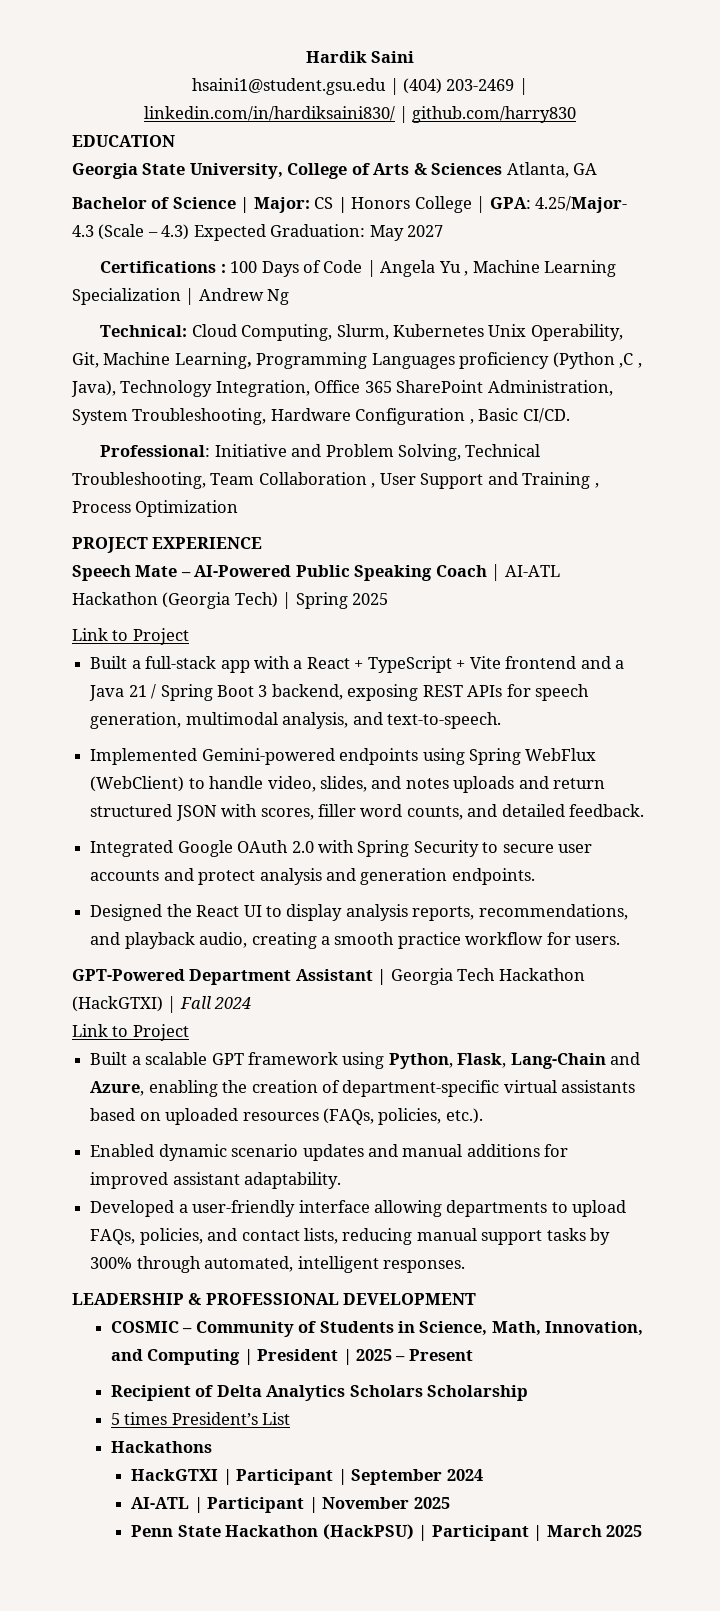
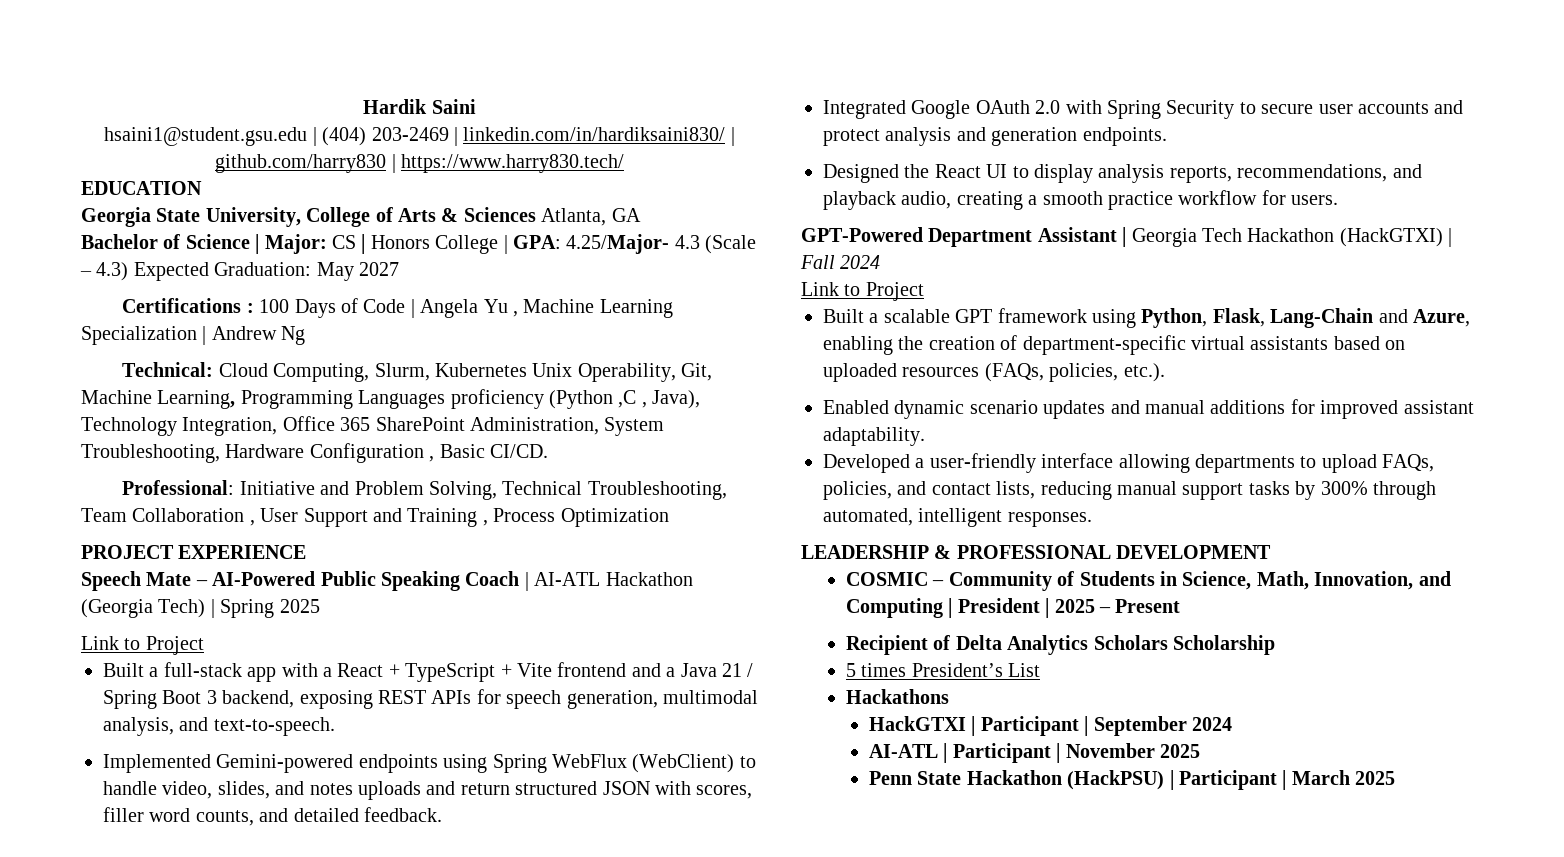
- hsaini1@student.gsu.edu | (404) 203-2469 | linkedin.com/in/hardiksaini830/ | github.com/harry830
+ hsaini1@student.gsu.edu | (404) 203-2469 | linkedin.com/in/hardiksaini830/ | github.com/harry830 | https://www.harry830.tech/

